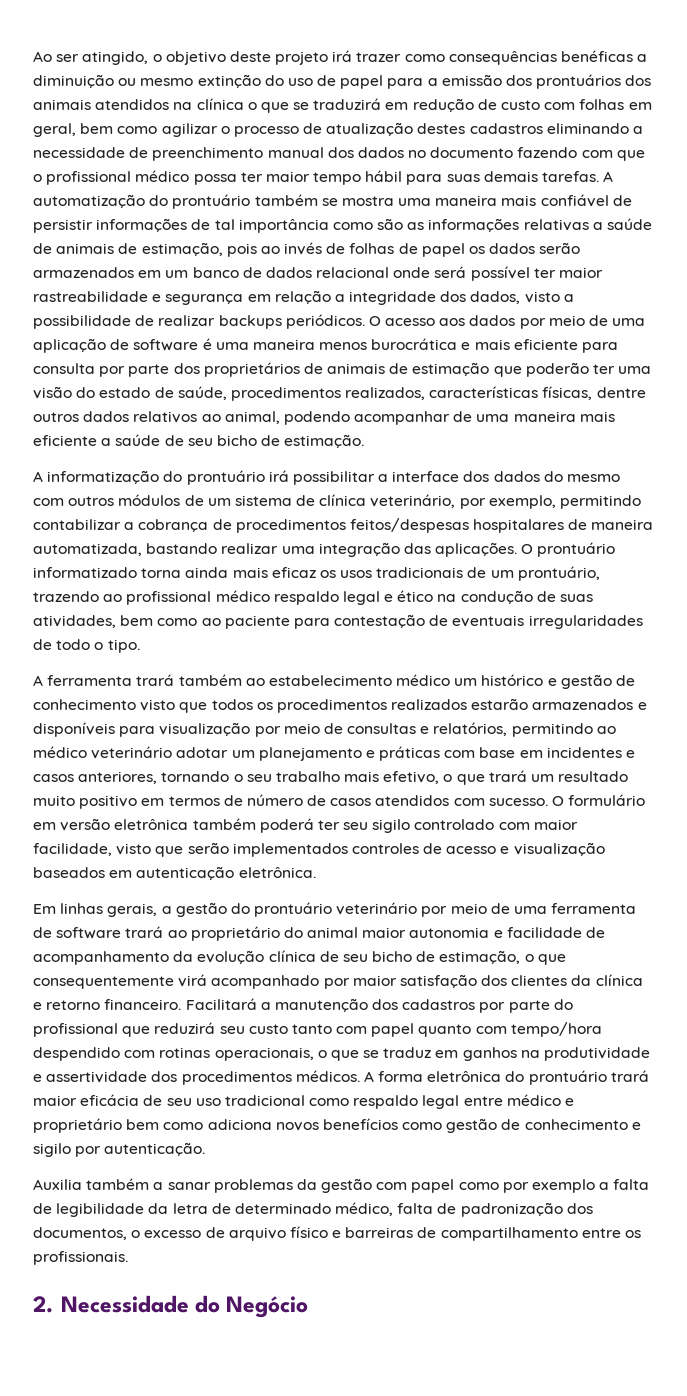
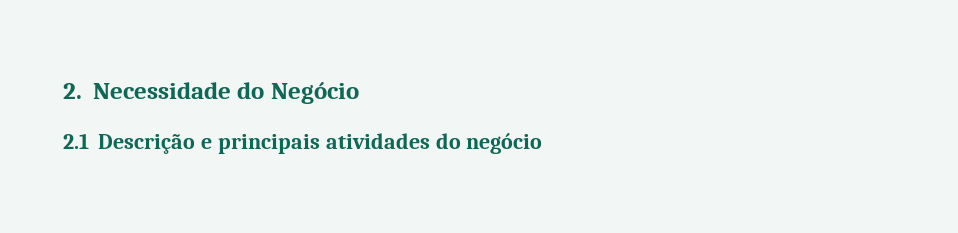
- Ao ser atingido, o objetivo deste projeto irá trazer como consequências benéficas a diminuição ou mesmo extinção do uso de papel para a emissão dos prontuários dos animais atendidos na clínica o que se traduzirá em redução de custo com folhas em geral, bem como agilizar o processo de atualização destes cadastros eliminando a necessidade de preenchimento manual dos dados no documento fazendo com que o profissional médico possa ter maior tempo hábil para suas demais tarefas. A automatização do prontuário também se mostra uma maneira mais confiável de persistir informações de tal importância como são as informações relativas a saúde de animais de estimação, pois ao invés de folhas de papel os dados serão armazenados em um banco de dados relacional onde será possível ter maior rastreabilidade e segurança em relação a integridade dos dados, visto a possibilidade de realizar backups periódicos. O acesso aos dados por meio de uma aplicação de software é uma maneira menos burocrática e mais eficiente para consulta por parte dos proprietários de animais de estimação que poderão ter uma visão do estado de saúde, procedimentos realizados, características físicas, dentre outros dados relativos ao animal, podendo acompanhar de uma maneira mais eficiente a saúde de seu bicho de estimação.
- A informatização do prontuário irá possibilitar a interface dos dados do mesmo com outros módulos de um sistema de clínica veterinário, por exemplo, permitindo contabilizar a cobrança de procedimentos feitos/despesas hospitalares de maneira automatizada, bastando realizar uma integração das aplicações. O prontuário informatizado torna ainda mais eficaz os usos tradicionais de um prontuário, trazendo ao profissional médico respaldo legal e ético na condução de suas atividades, bem como ao paciente para contestação de eventuais irregularidades de todo o tipo.
- A ferramenta trará também ao estabelecimento médico um histórico e gestão de conhecimento visto que todos os procedimentos realizados estarão armazenados e disponíveis para visualização por meio de consultas e relatórios, permitindo ao médico veterinário adotar um planejamento e práticas com base em incidentes e casos anteriores, tornando o seu trabalho mais efetivo, o que trará um resultado muito positivo em termos de número de casos atendidos com sucesso. O formulário em versão eletrônica também poderá ter seu sigilo controlado com maior facilidade, visto que serão implementados controles de acesso e visualização baseados em autenticação eletrônica.
- Em linhas gerais, a gestão do prontuário veterinário por meio de uma ferramenta de software trará ao proprietário do animal maior autonomia e facilidade de acompanhamento da evolução clínica de seu bicho de estimação, o que consequentemente virá acompanhado por maior satisfação dos clientes da clínica e retorno financeiro. Facilitará a manutenção dos cadastros por parte do profissional que reduzirá seu custo tanto com papel quanto com tempo/hora despendido com rotinas operacionais, o que se traduz em ganhos na produtividade e assertividade dos procedimentos médicos. A forma eletrônica do prontuário trará maior eficácia de seu uso tradicional como respaldo legal entre médico e proprietário bem como adiciona novos benefícios como gestão de conhecimento e sigilo por autenticação.
- Auxilia também a sanar problemas da gestão com papel como por exemplo a falta de legibilidade da letra de determinado médico, falta de padronização dos documentos, o excesso de arquivo físico e barreiras de compartilhamento entre os profissionais.
  2. Necessidade do Negócio
+ 2.1 Descrição e principais atividades do negócio

